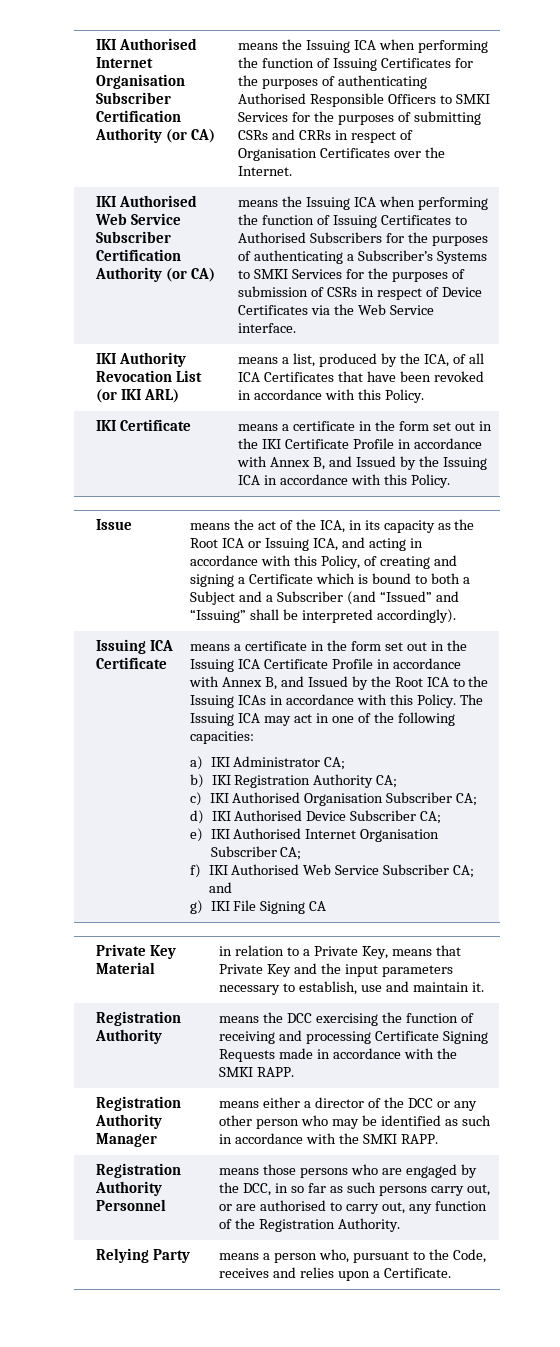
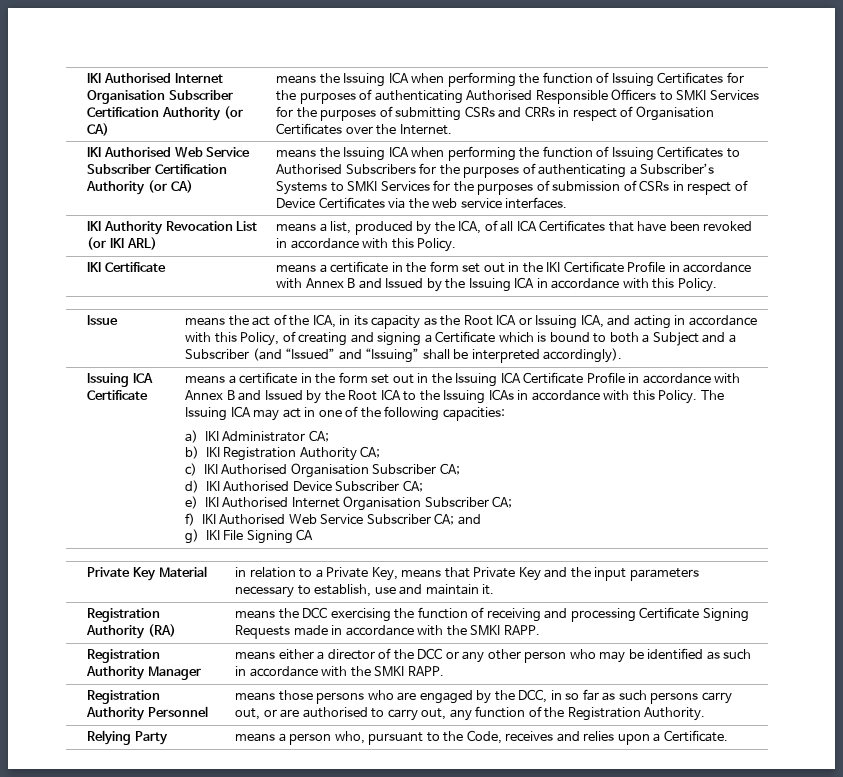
- means the Issuing ICA when performing the function of Issuing Certificates to Authorised Subscribers for the purposes of authenticating a Subscriber’s Systems to SMKI Services for the purposes of submission of CSRs in respect of Device Certificates via the Web Service interface.
+ means the Issuing ICA when performing the function of Issuing Certificates to Authorised Subscribers for the purposes of authenticating a Subscriber’s Systems to SMKI Services for the purposes of submission of CSRs in respect of Device Certificates via the web service interfaces.
- IKI Certificate | means a certificate in the form set out in the IKI Certificate Profile in accordance with Annex B, and Issued by the Issuing ICA in accordance with this Policy.
+ IKI Certificate | means a certificate in the form set out in the IKI Certificate Profile in accordance with Annex B and Issued by the Issuing ICA in accordance with this Policy.
- means a certificate in the form set out in the Issuing ICA Certificate Profile in accordance with Annex B, and Issued by the Root ICA to the Issuing ICAs in accordance with this Policy.
+ means a certificate in the form set out in the Issuing ICA Certificate Profile in accordance with Annex B and Issued by the Root ICA to the Issuing ICAs in accordance with this Policy.
- Registration Authority | means the DCC exercising the function of receiving and processing Certificate Signing Requests made in accordance with the SMKI RAPP.
+ Registration Authority (RA) | means the DCC exercising the function of receiving and processing Certificate Signing Requests made in accordance with the SMKI RAPP.

